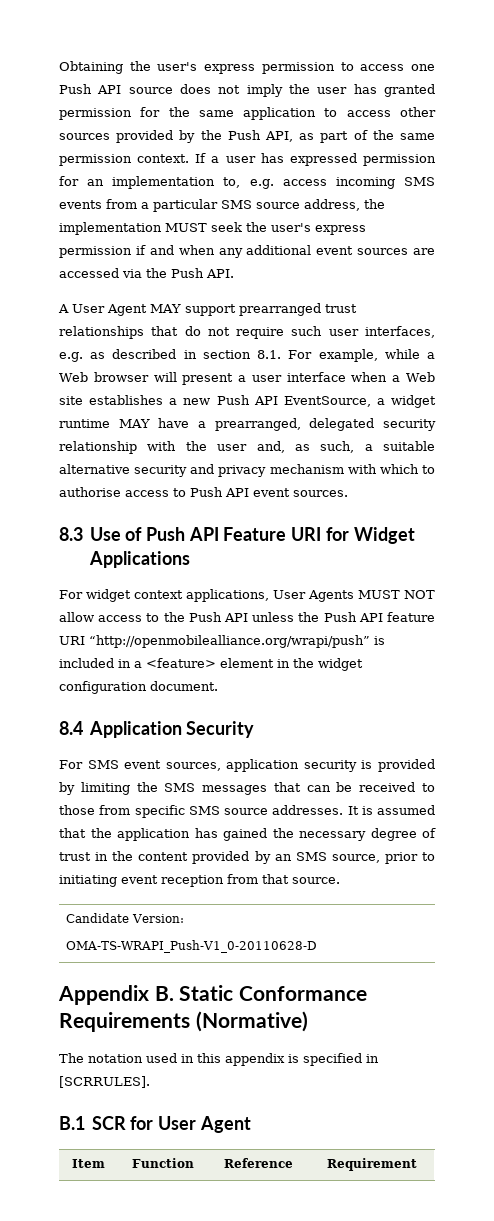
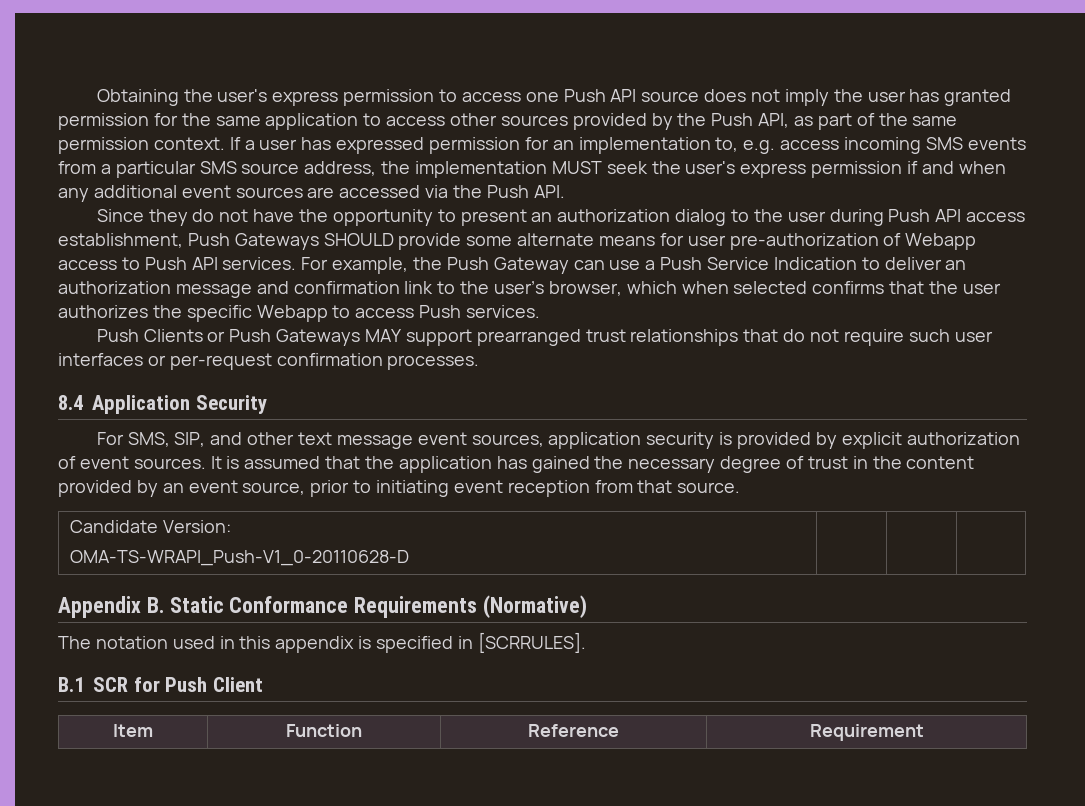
- A User Agent MAY support prearranged trust relationships that do not require such user interfaces, e.g. as described in section 8.1. For example, while a Web browser will present a user interface when a Web site establishes a new Push API EventSource, a widget runtime MAY have a prearranged, delegated security relationship with the user and, as such, a suitable alternative security and privacy mechanism with which to authorise access to Push API event sources.
- 8.3 Use of Push API Feature URI for Widget Applications
- For widget context applications, User Agents MUST NOT allow access to the Push API unless the Push API feature URI “http://openmobilealliance.org/wrapi/push” is included in a <feature> element in the widget configuration document.
+ Since they do not have the opportunity to present an authorization dialog to the user during Push API access establishment, Push Gateways SHOULD provide some alternate means for user pre-authorization of Webapp access to Push API services. For example, the Push Gateway can use a Push Service Indication to deliver an authorization message and confirmation link to the user’s browser, which when selected confirms that the user authorizes the specific Webapp to access Push services.
+ Push Clients or Push Gateways MAY support prearranged trust relationships that do not require such user interfaces or per-request confirmation processes.
  8.4 Application Security
- For SMS event sources, application security is provided by limiting the SMS messages that can be received to those from specific SMS source addresses.
+ For SMS, SIP, and other text message event sources, application security is provided by explicit authorization of event sources.
- It is assumed that the application has gained the necessary degree of trust in the content provided by an SMS source, prior to initiating event reception from that source.
+ It is assumed that the application has gained the necessary degree of trust in the content provided by an event source, prior to initiating event reception from that source.
- B.1 SCR for User Agent
+ B.1 SCR for Push Client

